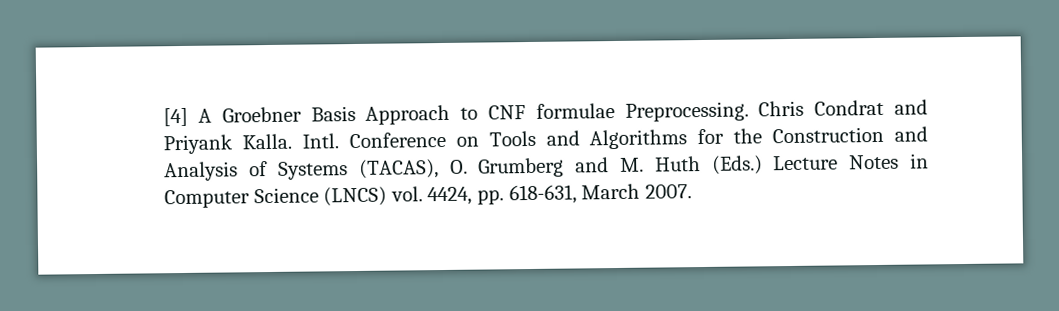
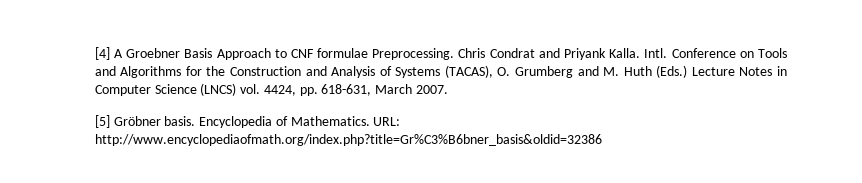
+ [5] Gröbner basis. Encyclopedia of Mathematics. URL: http://www.encyclopediaofmath.org/index.php?title=Gr%C3%B6bner_basis&oldid=32386

